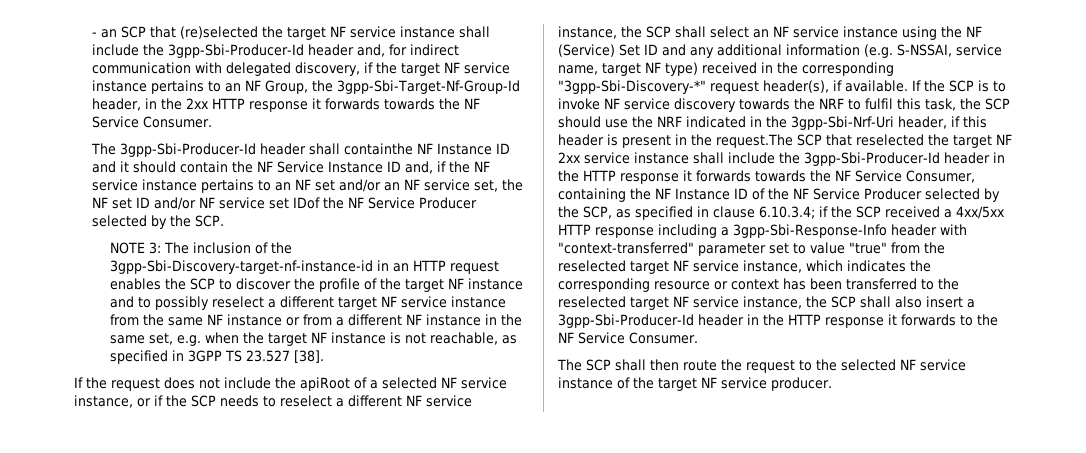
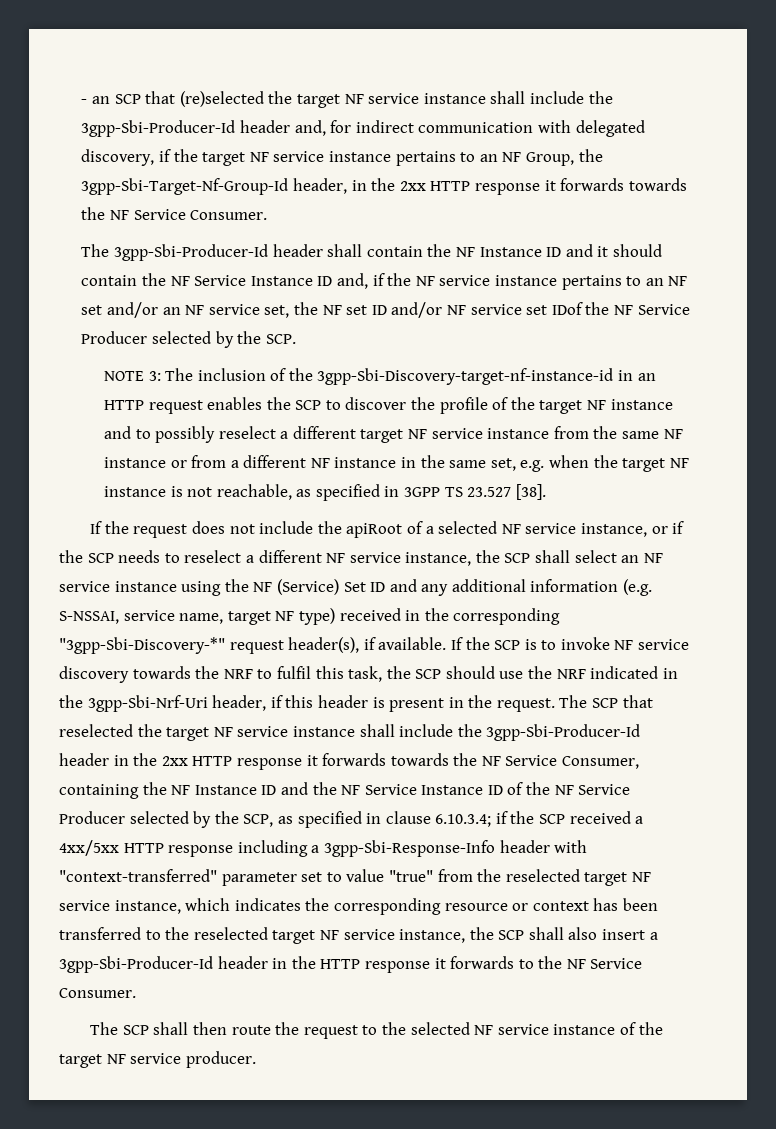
- The 3gpp-Sbi-Producer-Id header shall containthe NF Instance ID and it should contain the NF Service Instance ID and, if the NF service instance pertains to an NF set and/or an NF service set, the NF set ID and/or NF service set IDof the NF Service Producer selected by the SCP.
+ The 3gpp-Sbi-Producer-Id header shall contain the NF Instance ID and it should contain the NF Service Instance ID and, if the NF service instance pertains to an NF set and/or an NF service set, the NF set ID and/or NF service set IDof the NF Service Producer selected by the SCP.
- If the SCP is to invoke NF service discovery towards the NRF to fulfil this task, the SCP should use the NRF indicated in the 3gpp-Sbi-Nrf-Uri header, if this header is present in the request.The SCP that reselected the target NF 2xx service instance shall include the 3gpp-Sbi-Producer-Id header in the HTTP response it forwards towards the NF Service Consumer, containing the NF Instance ID of the NF Service Producer selected by the SCP, as specified in clause 6.10.3.4;
+ If the SCP is to invoke NF service discovery towards the NRF to fulfil this task, the SCP should use the NRF indicated in the 3gpp-Sbi-Nrf-Uri header, if this header is present in the request. The SCP that reselected the target NF service instance shall include the 3gpp-Sbi-Producer-Id header in the 2xx HTTP response it forwards towards the NF Service Consumer, containing the NF Instance ID and the NF Service Instance ID of the NF Service Producer selected by the SCP, as specified in clause 6.10.3.4;

